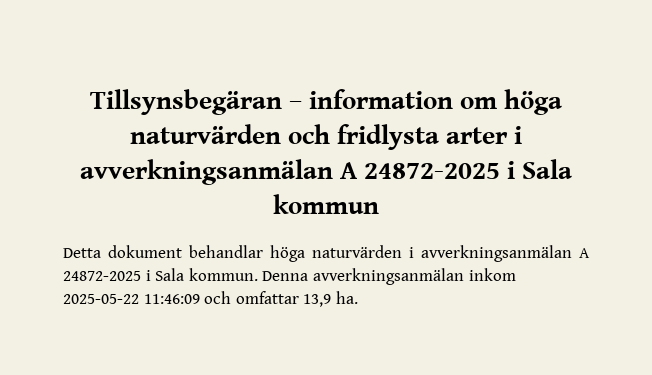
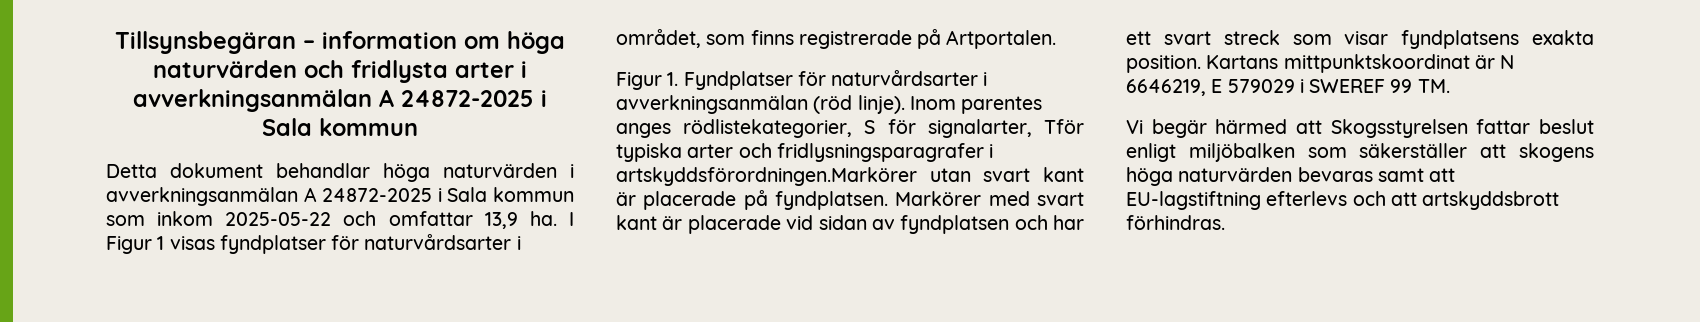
- Detta dokument behandlar höga naturvärden i avverkningsanmälan A 24872-2025 i Sala kommun. Denna avverkningsanmälan inkom 2025-05-22 11:46:09 och omfattar 13,9 ha.
+ Detta dokument behandlar höga naturvärden i avverkningsanmälan A 24872-2025 i Sala kommun som inkom 2025-05-22 och omfattar 13,9 ha.
+ I Figur 1 visas fyndplatser för naturvårdsarter i området, som finns registrerade på Artportalen.
+ Figur 1. Fyndplatser för naturvårdsarter i avverkningsanmälan (röd linje). Inom parentes anges rödlistekategorier, S för signalarter, Tför typiska arter och fridlysningsparagrafer i artskyddsförordningen.Markörer utan svart kant är placerade på fyndplatsen. Markörer med svart kant är placerade vid sidan av fyndplatsen och har ett svart streck som visar fyndplatsens exakta position. Kartans mittpunktskoordinat är N 6646219, E 579029 i SWEREF 99 TM.
+ Vi begär härmed att Skogsstyrelsen fattar beslut enligt miljöbalken som säkerställer att skogens höga naturvärden bevaras samt att EU-lagstiftning efterlevs och att artskyddsbrott förhindras.

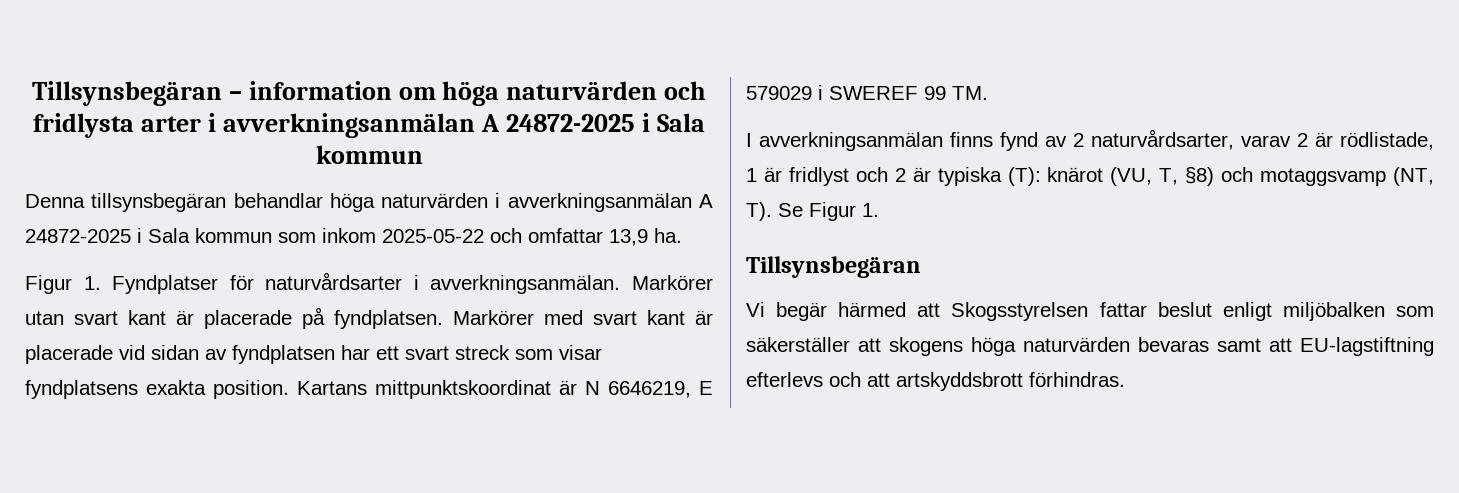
- Detta dokument behandlar höga naturvärden i avverkningsanmälan A 24872-2025 i Sala kommun som inkom 2025-05-22 och omfattar 13,9 ha. I Figur 1 visas fyndplatser för naturvårdsarter i området, som finns registrerade på Artportalen.
+ Denna tillsynsbegäran behandlar höga naturvärden i avverkningsanmälan A 24872-2025 i Sala kommun som inkom 2025-05-22 och omfattar 13,9 ha.
- Figur 1. Fyndplatser för naturvårdsarter i avverkningsanmälan (röd linje). Inom parentes anges rödlistekategorier, S för signalarter, Tför typiska arter och fridlysningsparagrafer i artskyddsförordningen.Markörer utan svart kant är placerade på fyndplatsen.
+ Figur 1. Fyndplatser för naturvårdsarter i avverkningsanmälan. Markörer utan svart kant är placerade på fyndplatsen.
- Markörer med svart kant är placerade vid sidan av fyndplatsen och har ett svart streck som visar fyndplatsens exakta position.
+ Markörer med svart kant är placerade vid sidan av fyndplatsen har ett svart streck som visar fyndplatsens exakta position.
+ I avverkningsanmälan finns fynd av 2 naturvårdsarter, varav 2 är rödlistade, 1 är fridlyst och 2 är typiska (T): knärot (VU, T, §8) och motaggsvamp (NT, T). Se Figur 1.
+ Tillsynsbegäran

